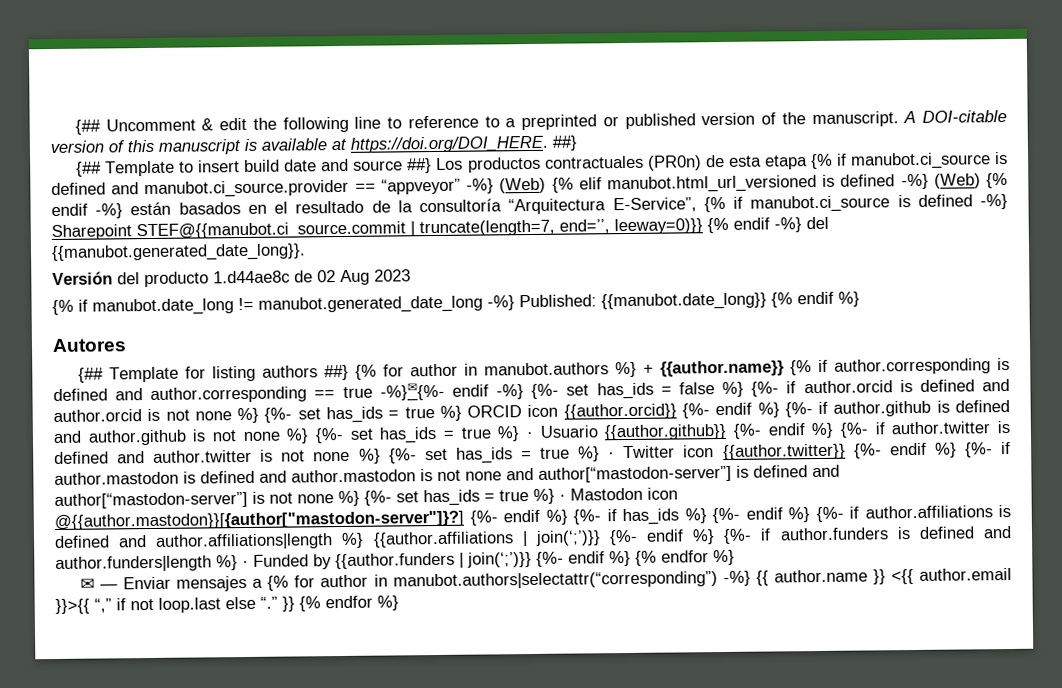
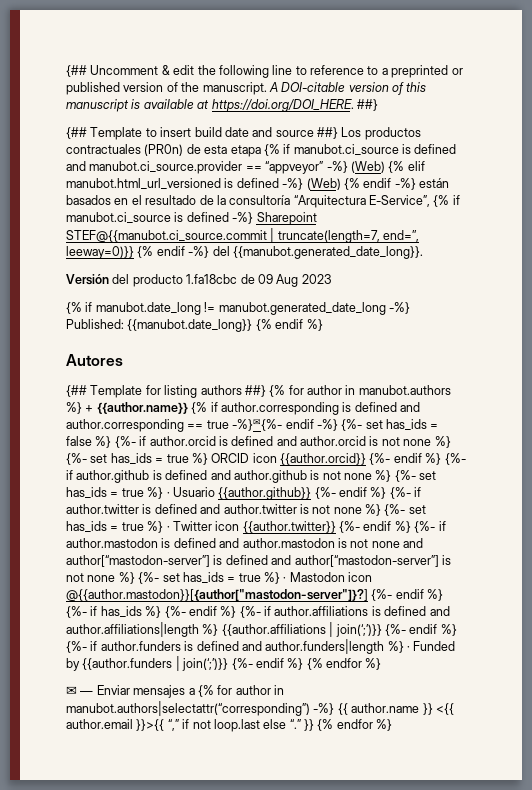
- Versión del producto 1.d44ae8c de 02 Aug 2023
+ Versión del producto 1.fa18cbc de 09 Aug 2023

